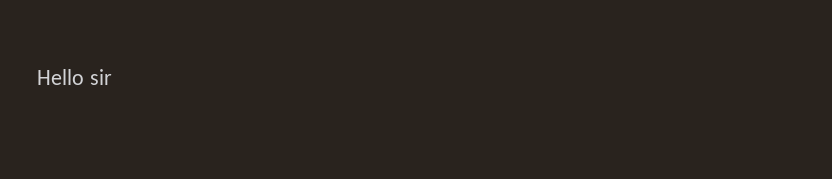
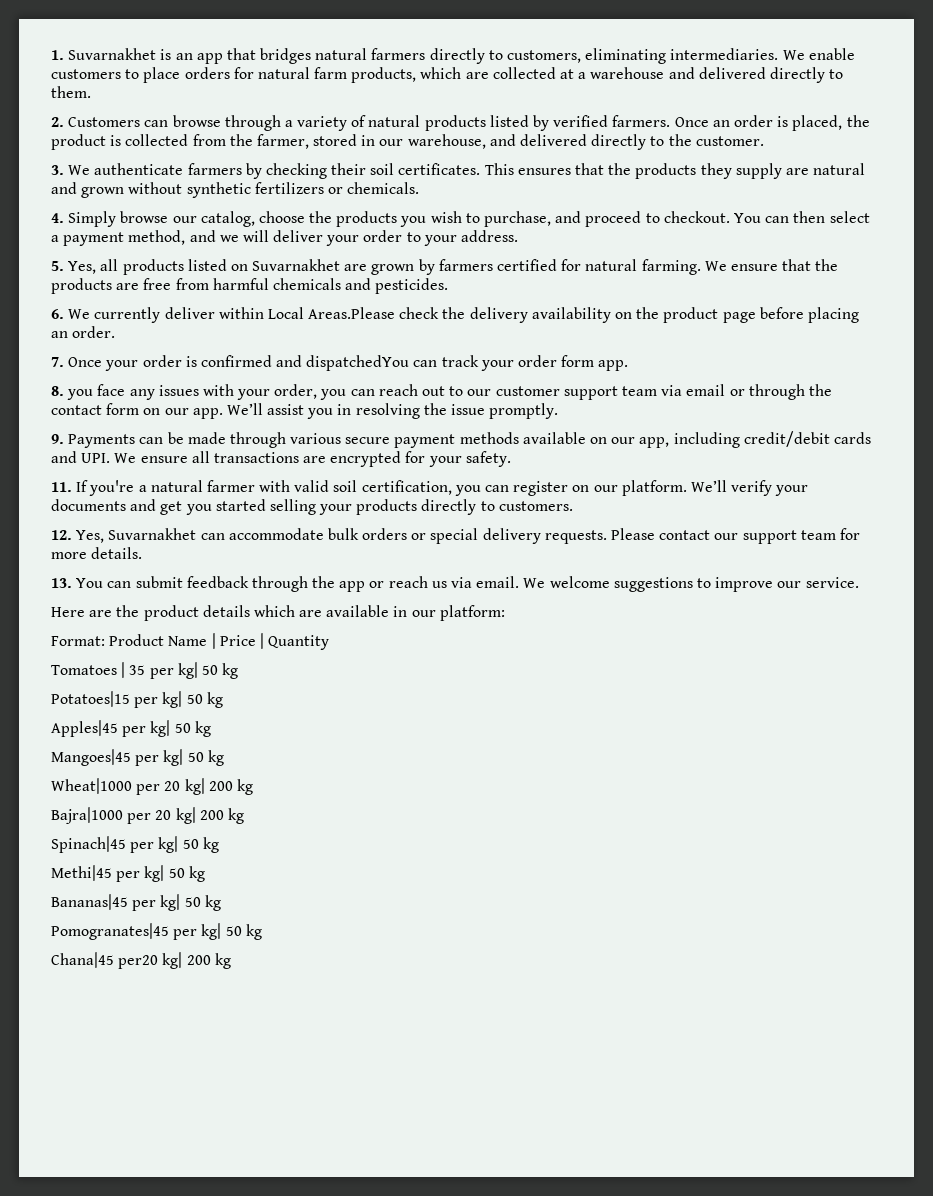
- Hello sir
+ 1. Suvarnakhet is an app that bridges natural farmers directly to customers, eliminating intermediaries. We enable customers to place orders for natural farm products, which are collected at a warehouse and delivered directly to them.
+ 2. Customers can browse through a variety of natural products listed by verified farmers. Once an order is placed, the product is collected from the farmer, stored in our warehouse, and delivered directly to the customer.
+ 3. We authenticate farmers by checking their soil certificates. This ensures that the products they supply are natural and grown without synthetic fertilizers or chemicals.
+ 4. Simply browse our catalog, choose the products you wish to purchase, and proceed to checkout. You can then select a payment method, and we will deliver your order to your address.
+ 5. Yes, all products listed on Suvarnakhet are grown by farmers certified for natural farming. We ensure that the products are free from harmful chemicals and pesticides.
+ 6. We currently deliver within Local Areas.Please check the delivery availability on the product page before placing an order.
+ 7. Once your order is confirmed and dispatchedYou can track your order form app.
+ 8. you face any issues with your order, you can reach out to our customer support team via email or through the contact form on our app. We’ll assist you in resolving the issue promptly.
+ 9. Payments can be made through various secure payment methods available on our app, including credit/debit cards and UPI. We ensure all transactions are encrypted for your safety.
+ 11. If you're a natural farmer with valid soil certification, you can register on our platform. We’ll verify your documents and get you started selling your products directly to customers.
+ 12. Yes, Suvarnakhet can accommodate bulk orders or special delivery requests. Please contact our support team for more details.
+ 13. You can submit feedback through the app or reach us via email. We welcome suggestions to improve our service.
+ Here are the product details which are available in our platform:
+ Format: Product Name | Price | Quantity
+ Tomatoes | 35 per kg| 50 kg
+ Potatoes|15 per kg| 50 kg
+ Apples|45 per kg| 50 kg
+ Mangoes|45 per kg| 50 kg
+ Wheat|1000 per 20 kg| 200 kg
+ Bajra|1000 per 20 kg| 200 kg
+ Spinach|45 per kg| 50 kg
+ Methi|45 per kg| 50 kg
+ Bananas|45 per kg| 50 kg
+ Pomogranates|45 per kg| 50 kg
+ Chana|45 per20 kg| 200 kg

